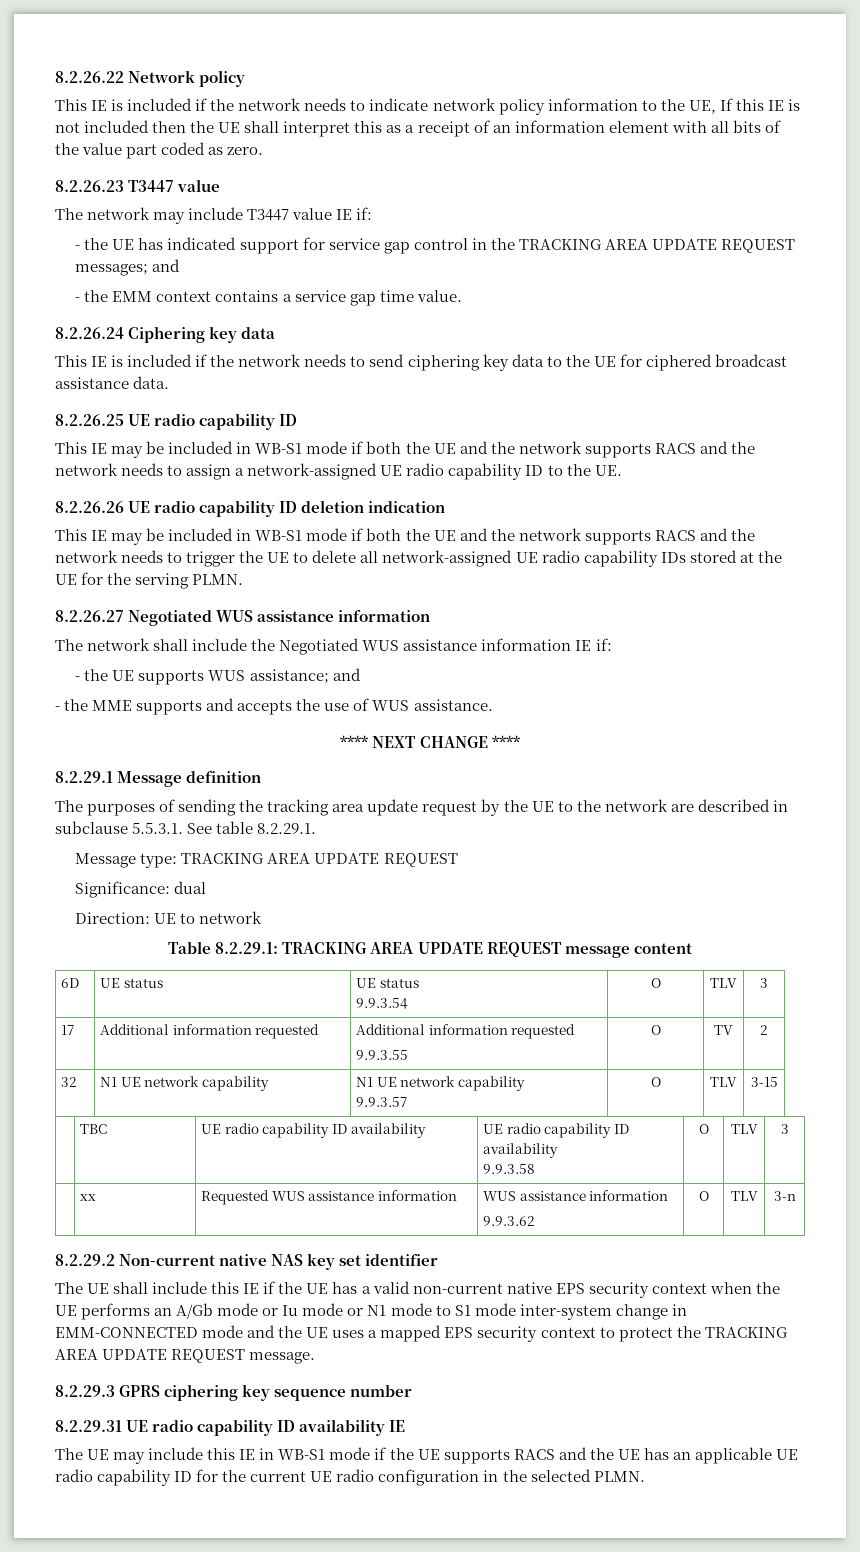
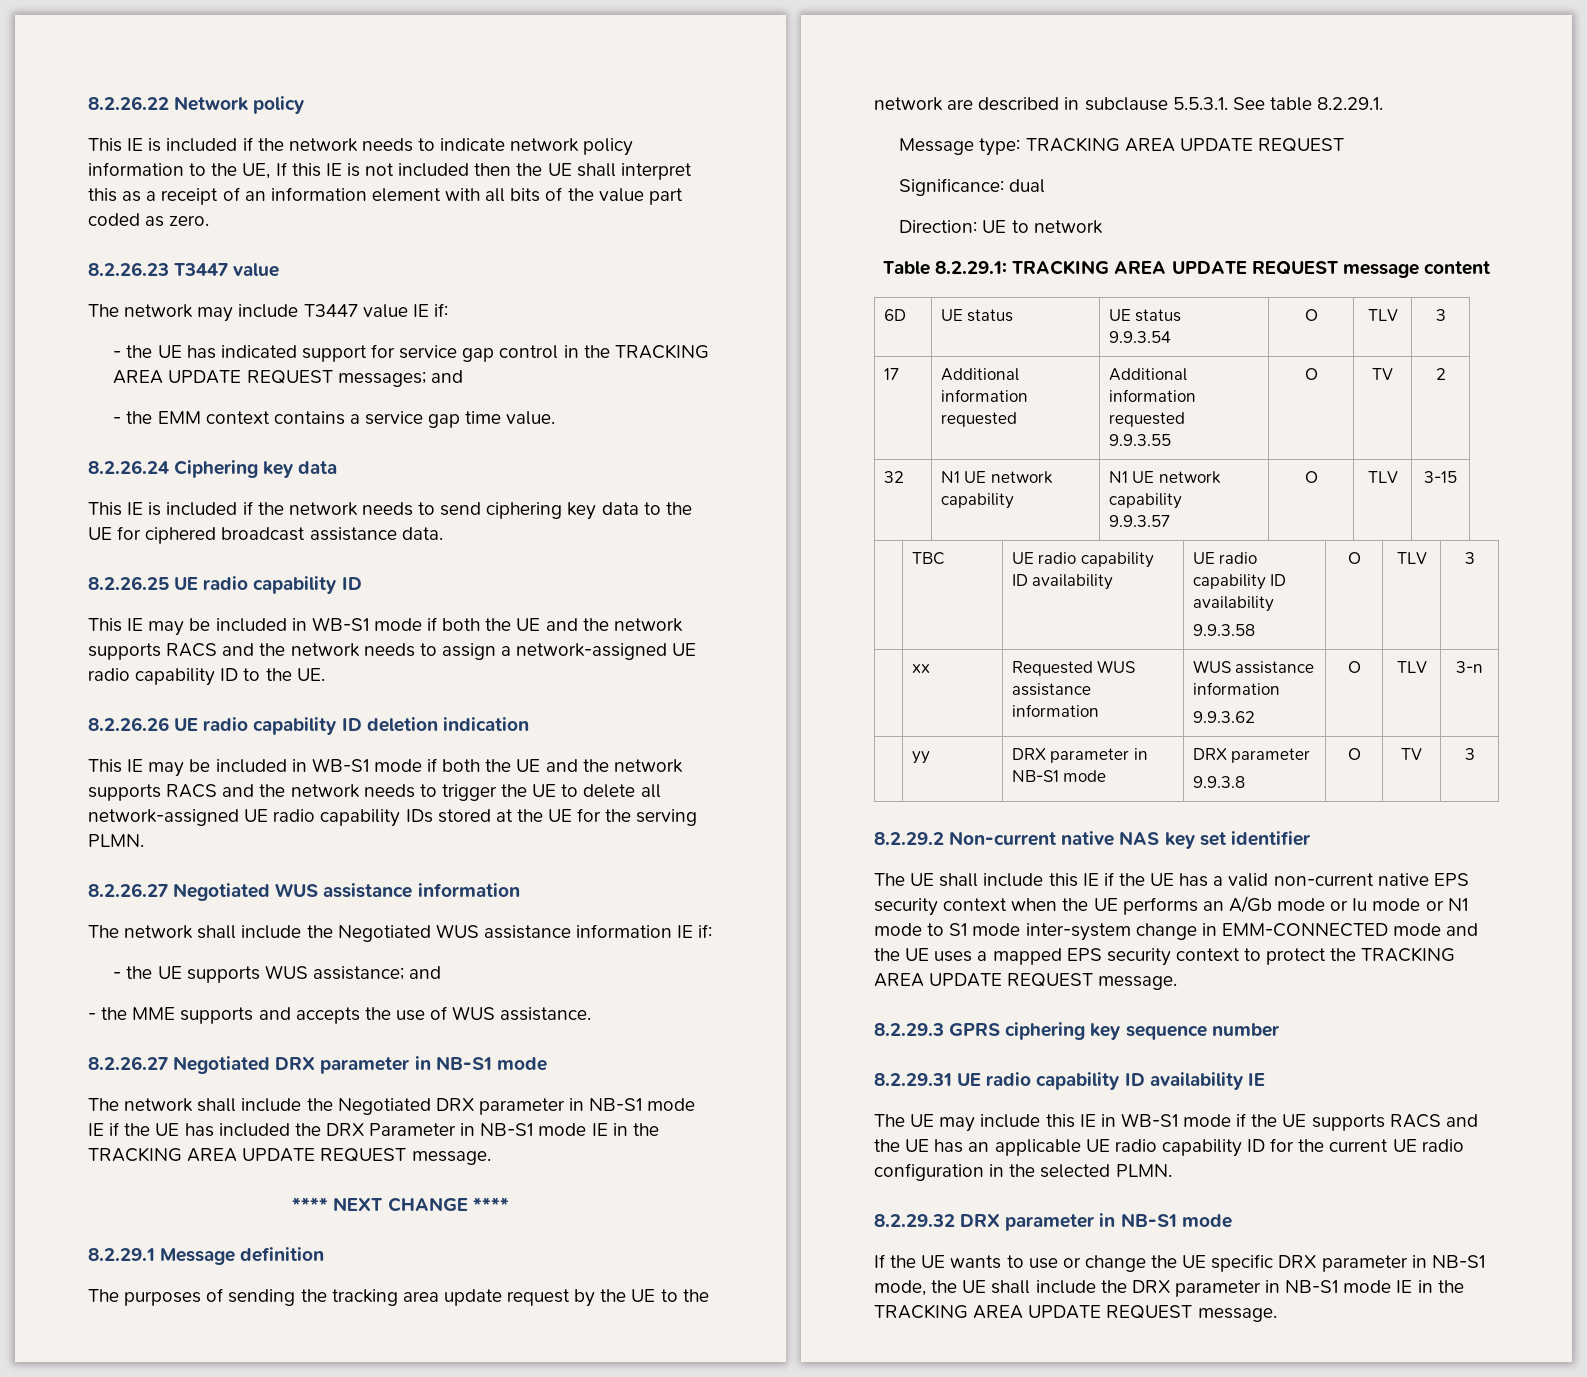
+ 8.2.26.27 Negotiated DRX parameter in NB-S1 mode
+ The network shall include the Negotiated DRX parameter in NB-S1 mode IE if the UE has included the DRX Parameter in NB-S1 mode IE in the TRACKING AREA UPDATE REQUEST message.
+ | yy | DRX parameter in NB-S1 mode | DRX parameter
+ 9.9.3.8 | O | TV | 3
+ 8.2.29.32 DRX parameter in NB-S1 mode
+ If the UE wants to use or change the UE specific DRX parameter in NB-S1 mode, the UE shall include the DRX parameter in NB-S1 mode IE in the TRACKING AREA UPDATE REQUEST message.

